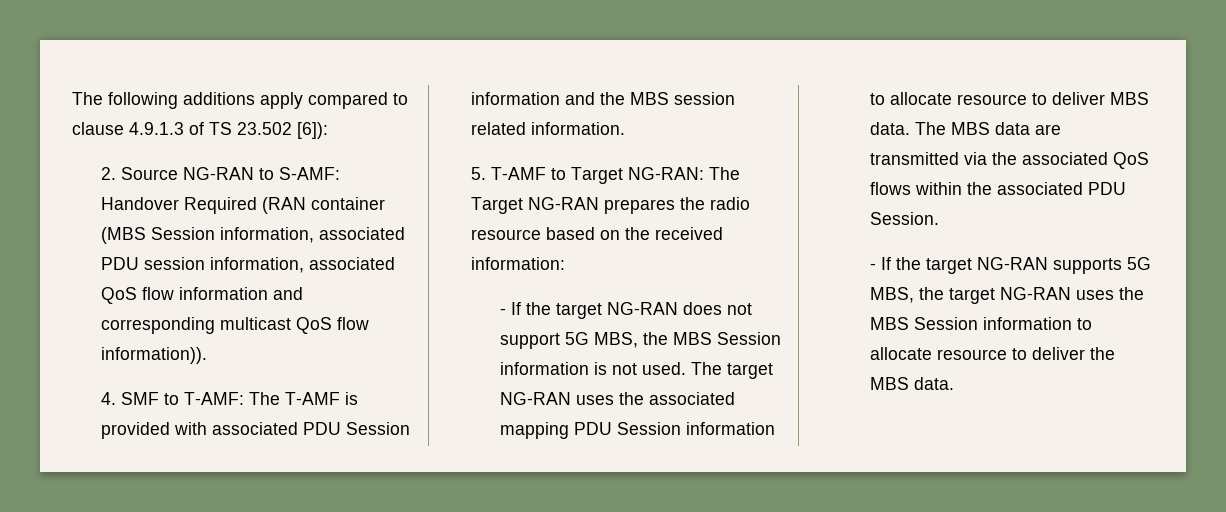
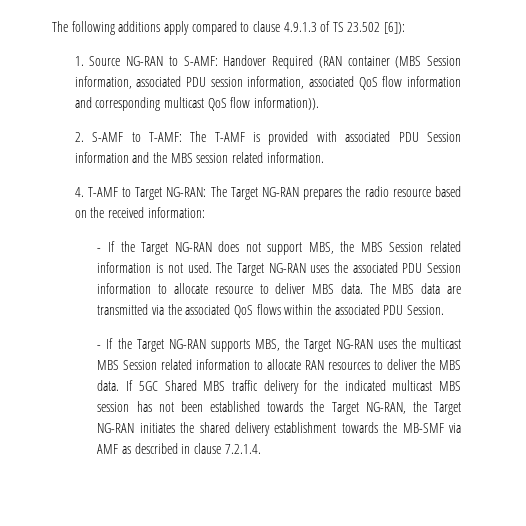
- 2. Source NG-RAN to S-AMF: Handover Required (RAN container (MBS Session information, associated PDU session information, associated QoS flow information and corresponding multicast QoS flow information)).
+ 1. Source NG-RAN to S-AMF: Handover Required (RAN container (MBS Session information, associated PDU session information, associated QoS flow information and corresponding multicast QoS flow information)).
- 4. SMF to T-AMF: The T-AMF is provided with associated PDU Session information and the MBS session related information.
+ 2. S-AMF to T-AMF: The T-AMF is provided with associated PDU Session information and the MBS session related information.
- 5. T-AMF to Target NG-RAN: The Target NG-RAN prepares the radio resource based on the received information:
+ 4. T-AMF to Target NG-RAN: The Target NG-RAN prepares the radio resource based on the received information:
- - If the target NG-RAN does not support 5G MBS, the MBS Session information is not used.
+ - If the Target NG-RAN does not support MBS, the MBS Session related information is not used.
- The target NG-RAN uses the associated mapping PDU Session information to allocate resource to deliver MBS data.
+ The Target NG-RAN uses the associated PDU Session information to allocate resource to deliver MBS data.
- - If the target NG-RAN supports 5G MBS, the target NG-RAN uses the MBS Session information to allocate resource to deliver the MBS data.
+ - If the Target NG-RAN supports MBS, the Target NG-RAN uses the multicast MBS Session related information to allocate RAN resources to deliver the MBS data.
+ If 5GC Shared MBS traffic delivery for the indicated multicast MBS session has not been established towards the Target NG-RAN, the Target NG-RAN initiates the shared delivery establishment towards the MB-SMF via AMF as described in clause 7.2.1.4.

